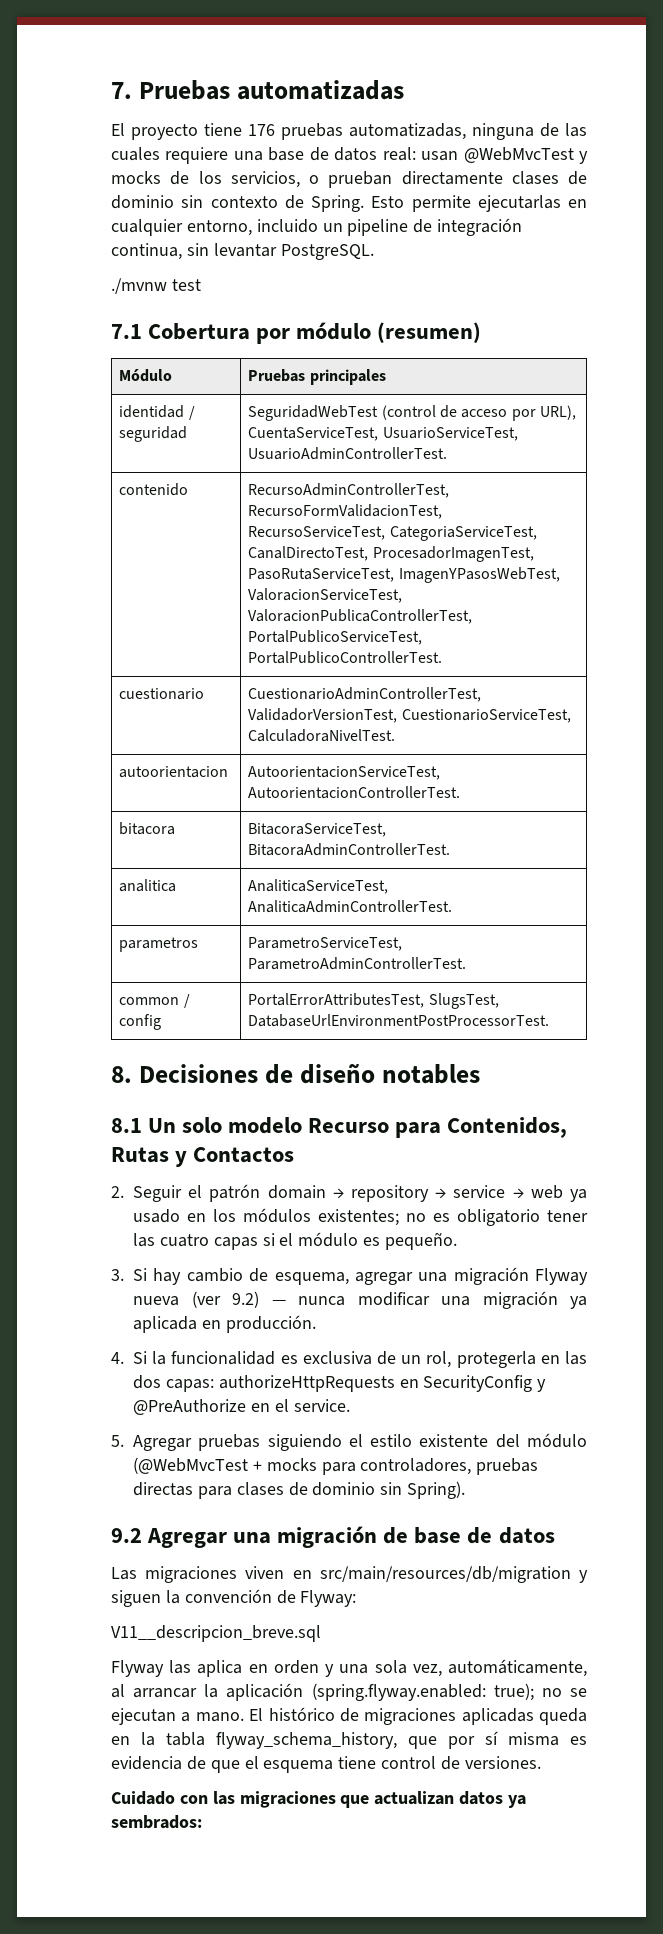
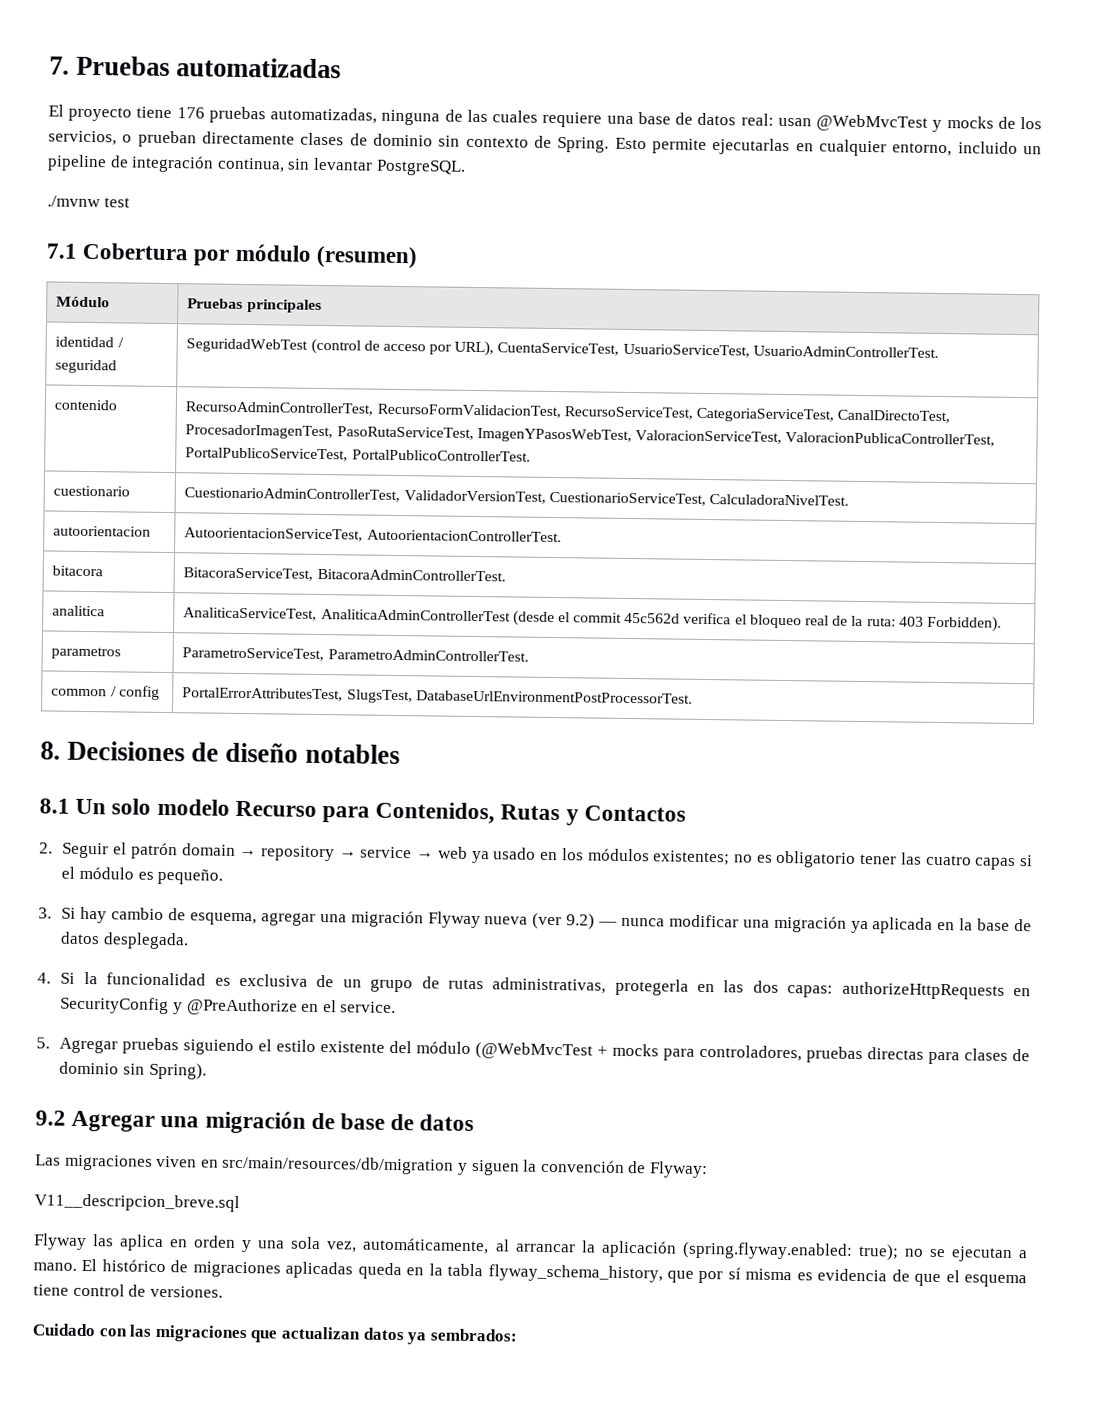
- analitica | AnaliticaServiceTest, AnaliticaAdminControllerTest.
+ analitica | AnaliticaServiceTest, AnaliticaAdminControllerTest (desde el commit 45c562d verifica el bloqueo real de la ruta: 403 Forbidden).
- 3. Si hay cambio de esquema, agregar una migración Flyway nueva (ver 9.2) — nunca modificar una migración ya aplicada en producción.
+ 3. Si hay cambio de esquema, agregar una migración Flyway nueva (ver 9.2) — nunca modificar una migración ya aplicada en la base de datos desplegada.
- 4. Si la funcionalidad es exclusiva de un rol, protegerla en las dos capas: authorizeHttpRequests en SecurityConfig y @PreAuthorize en el service.
+ 4. Si la funcionalidad es exclusiva de un grupo de rutas administrativas, protegerla en las dos capas: authorizeHttpRequests en SecurityConfig y @PreAuthorize en el service.

